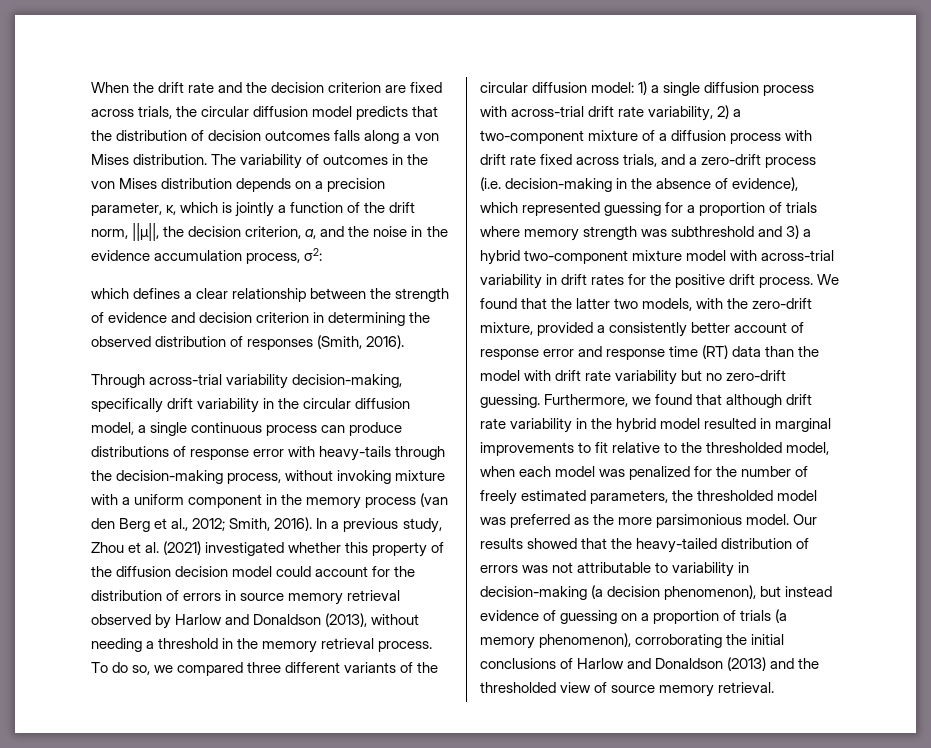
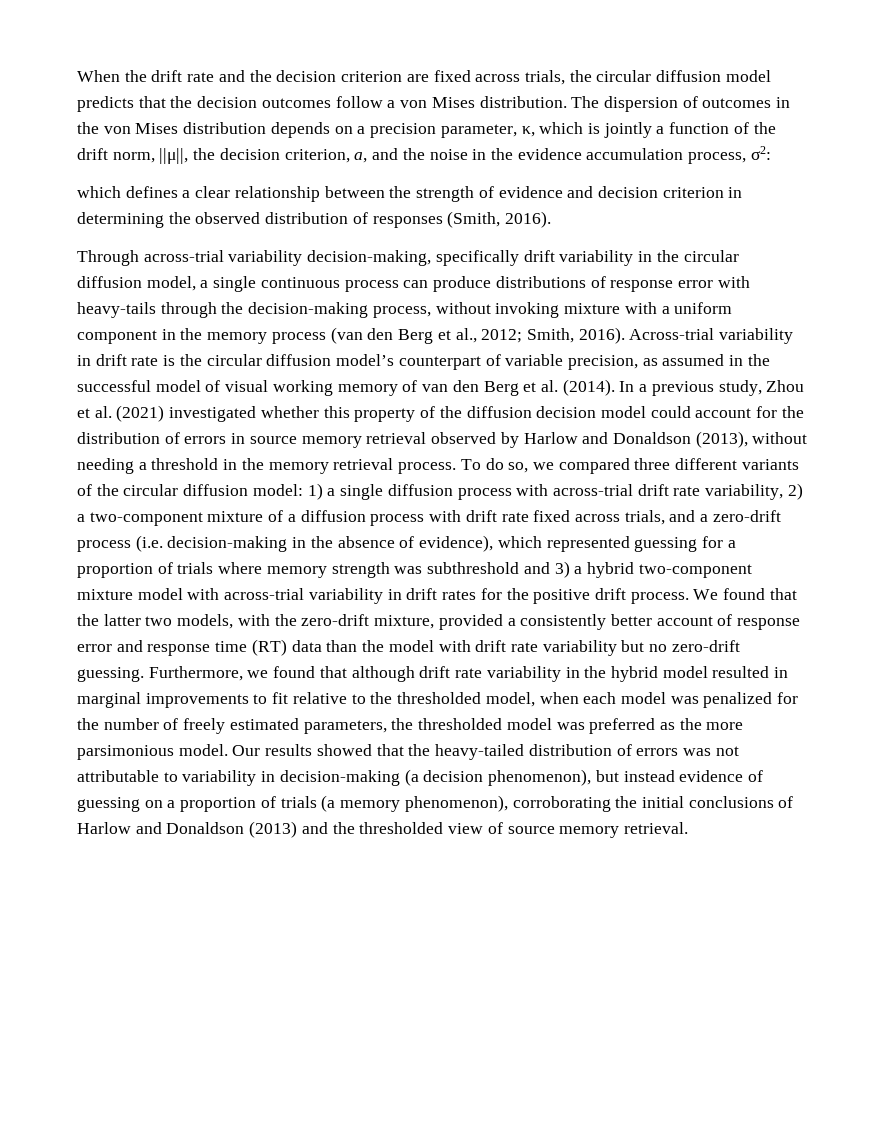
- When the drift rate and the decision criterion are fixed across trials, the circular diffusion model predicts that the distribution of decision outcomes falls along a von Mises distribution.
+ When the drift rate and the decision criterion are fixed across trials, the circular diffusion model predicts that the decision outcomes follow a von Mises distribution.
- The variability of outcomes in the von Mises distribution depends on a precision parameter, κ, which is jointly a function of the drift norm, ||μ||, the decision criterion, a, and the noise in the evidence accumulation process, σ2:
+ The dispersion of outcomes in the von Mises distribution depends on a precision parameter, κ, which is jointly a function of the drift norm, ||μ||, the decision criterion, a, and the noise in the evidence accumulation process, σ2:
+ Across-trial variability in drift rate is the circular diffusion model’s counterpart of variable precision, as assumed in the successful model of visual working memory of van den Berg et al. (2014).

